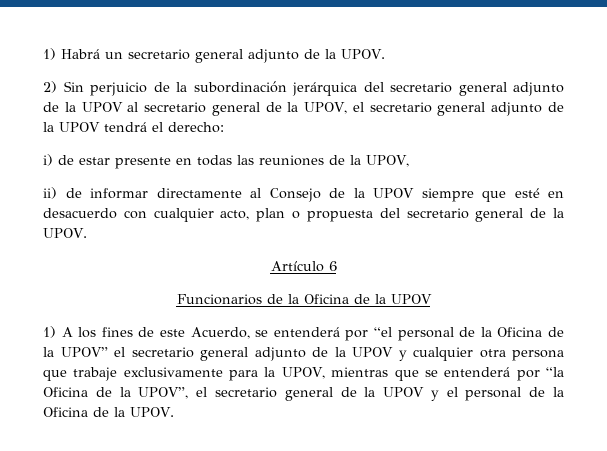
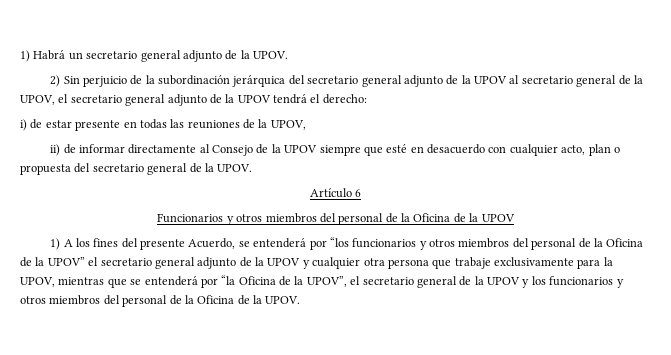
- Funcionarios de la Oficina de la UPOV
+ Funcionarios y otros miembros del personal de la Oficina de la UPOV
- 1) A los fines de este Acuerdo, se entenderá por “el personal de la Oficina de la UPOV” el secretario general adjunto de la UPOV y cualquier otra persona que trabaje exclusivamente para la UPOV, mientras que se entenderá por “la Oficina de la UPOV”, el secretario general de la UPOV y el personal de la Oficina de la UPOV.
+ 1) A los fines del presente Acuerdo, se entenderá por “los funcionarios y otros miembros del personal de la Oficina de la UPOV” el secretario general adjunto de la UPOV y cualquier otra persona que trabaje exclusivamente para la UPOV, mientras que se entenderá por “la Oficina de la UPOV”, el secretario general de la UPOV y los funcionarios y otros miembros del personal de la Oficina de la UPOV.

